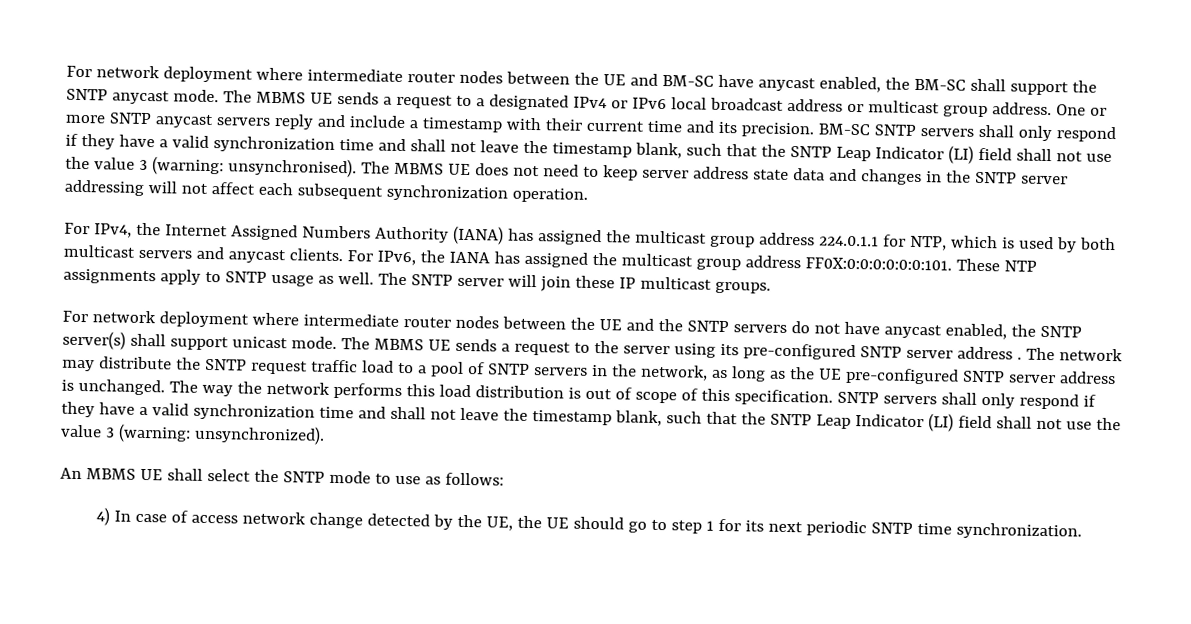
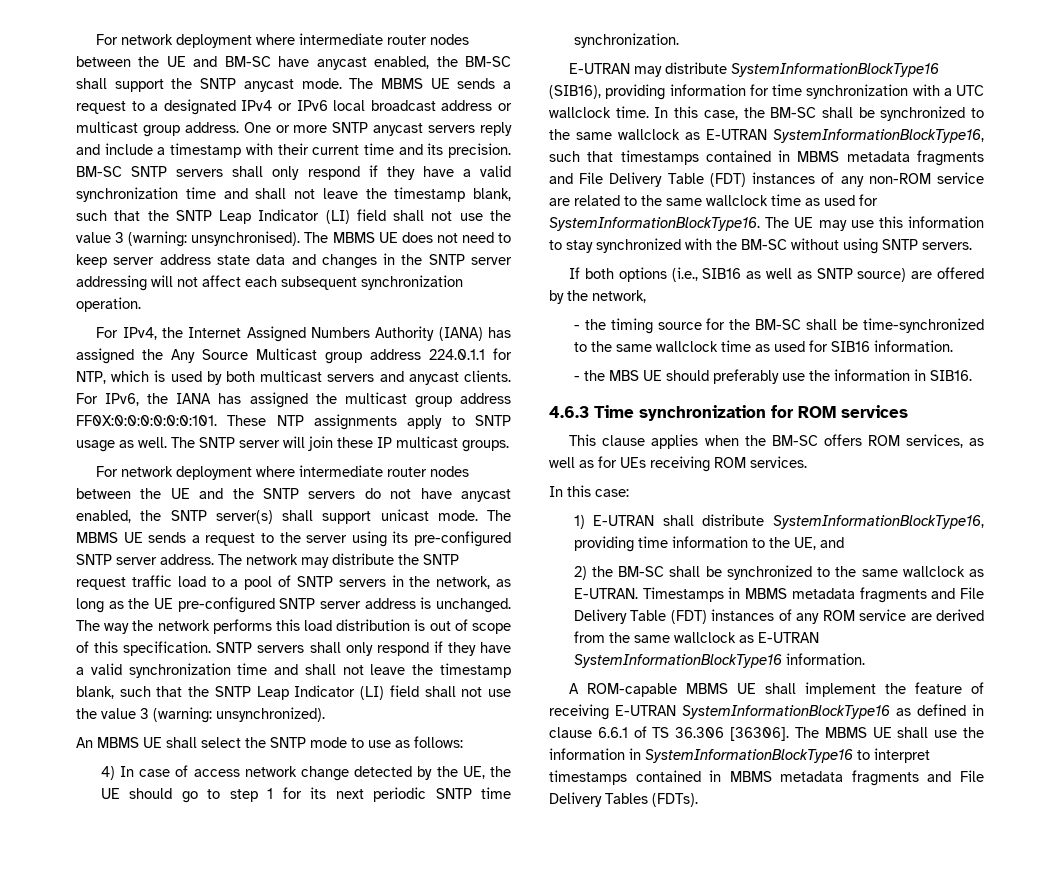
- For IPv4, the Internet Assigned Numbers Authority (IANA) has assigned the multicast group address 224.0.1.1 for NTP, which is used by both multicast servers and anycast clients.
+ For IPv4, the Internet Assigned Numbers Authority (IANA) has assigned the Any Source Multicast group address 224.0.1.1 for NTP, which is used by both multicast servers and anycast clients.
- The MBMS UE sends a request to the server using its pre-configured SNTP server address .
+ The MBMS UE sends a request to the server using its pre-configured SNTP server address.
+ E-UTRAN may distribute SystemInformationBlockType16 (SIB16), providing information for time synchronization with a UTC wallclock time. In this case, the BM-SC shall be synchronized to the same wallclock as E-UTRAN SystemInformationBlockType16, such that timestamps contained in MBMS metadata fragments and File Delivery Table (FDT) instances of any non-ROM service are related to the same wallclock time as used for SystemInformationBlockType16. The UE may use this information to stay synchronized with the BM-SC without using SNTP servers.
+ If both options (i.e., SIB16 as well as SNTP source) are offered by the network,
+ - the timing source for the BM-SC shall be time-synchronized to the same wallclock time as used for SIB16 information.
+ - the MBS UE should preferably use the information in SIB16.
+ 4.6.3 Time synchronization for ROM services
+ This clause applies when the BM-SC offers ROM services, as well as for UEs receiving ROM services.
+ In this case:
+ 1) E-UTRAN shall distribute SystemInformationBlockType16, providing time information to the UE, and
+ 2) the BM-SC shall be synchronized to the same wallclock as E-UTRAN. Timestamps in MBMS metadata fragments and File Delivery Table (FDT) instances of any ROM service are derived from the same wallclock as E-UTRAN SystemInformationBlockType16 information.
+ A ROM-capable MBMS UE shall implement the feature of receiving E-UTRAN SystemInformationBlockType16 as defined in clause 6.6.1 of TS 36.306 [36306]. The MBMS UE shall use the information in SystemInformationBlockType16 to interpret timestamps contained in MBMS metadata fragments and File Delivery Tables (FDTs).

